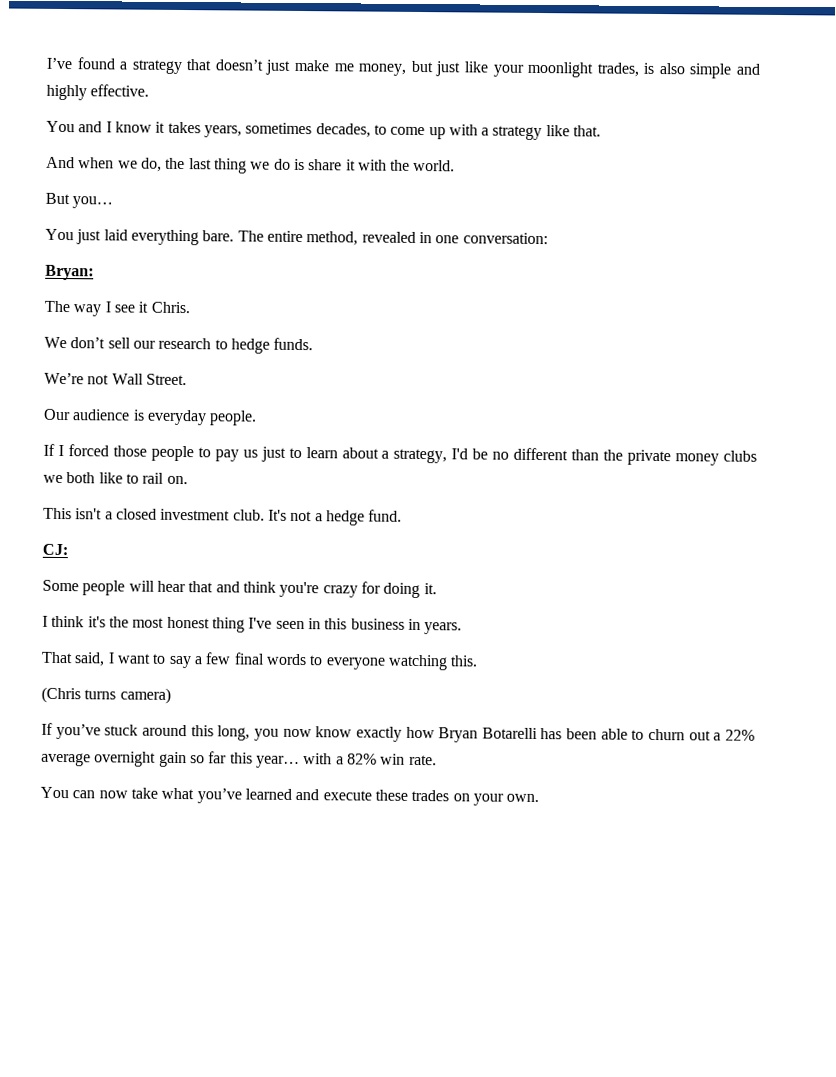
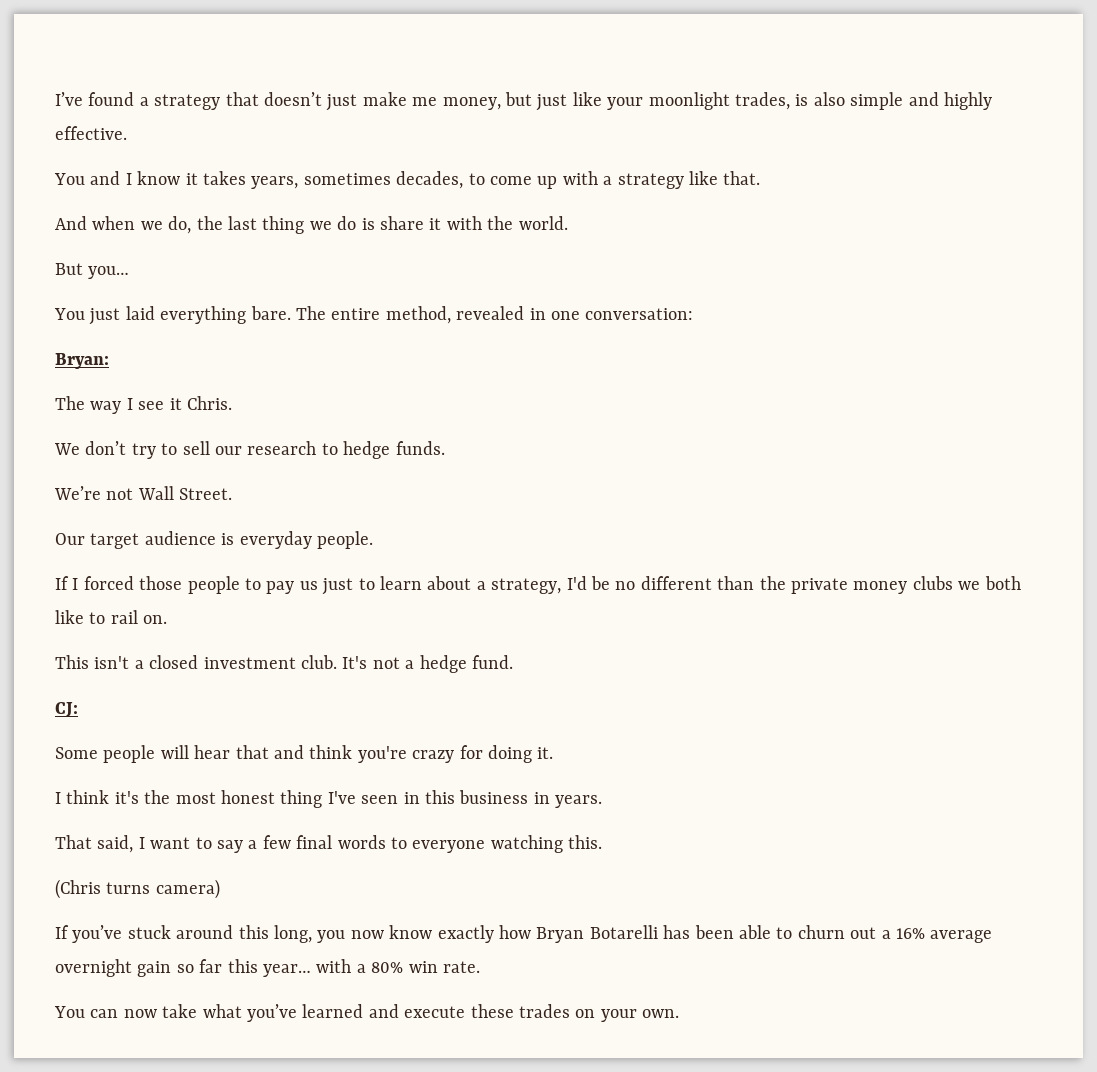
- We don’t sell our research to hedge funds.
+ We don’t try to sell our research to hedge funds.
- Our audience is everyday people.
+ Our target audience is everyday people.
- If you’ve stuck around this long, you now know exactly how Bryan Botarelli has been able to churn out a 22% average overnight gain so far this year… with a 82% win rate.
+ If you’ve stuck around this long, you now know exactly how Bryan Botarelli has been able to churn out a 16% average overnight gain so far this year… with a 80% win rate.

